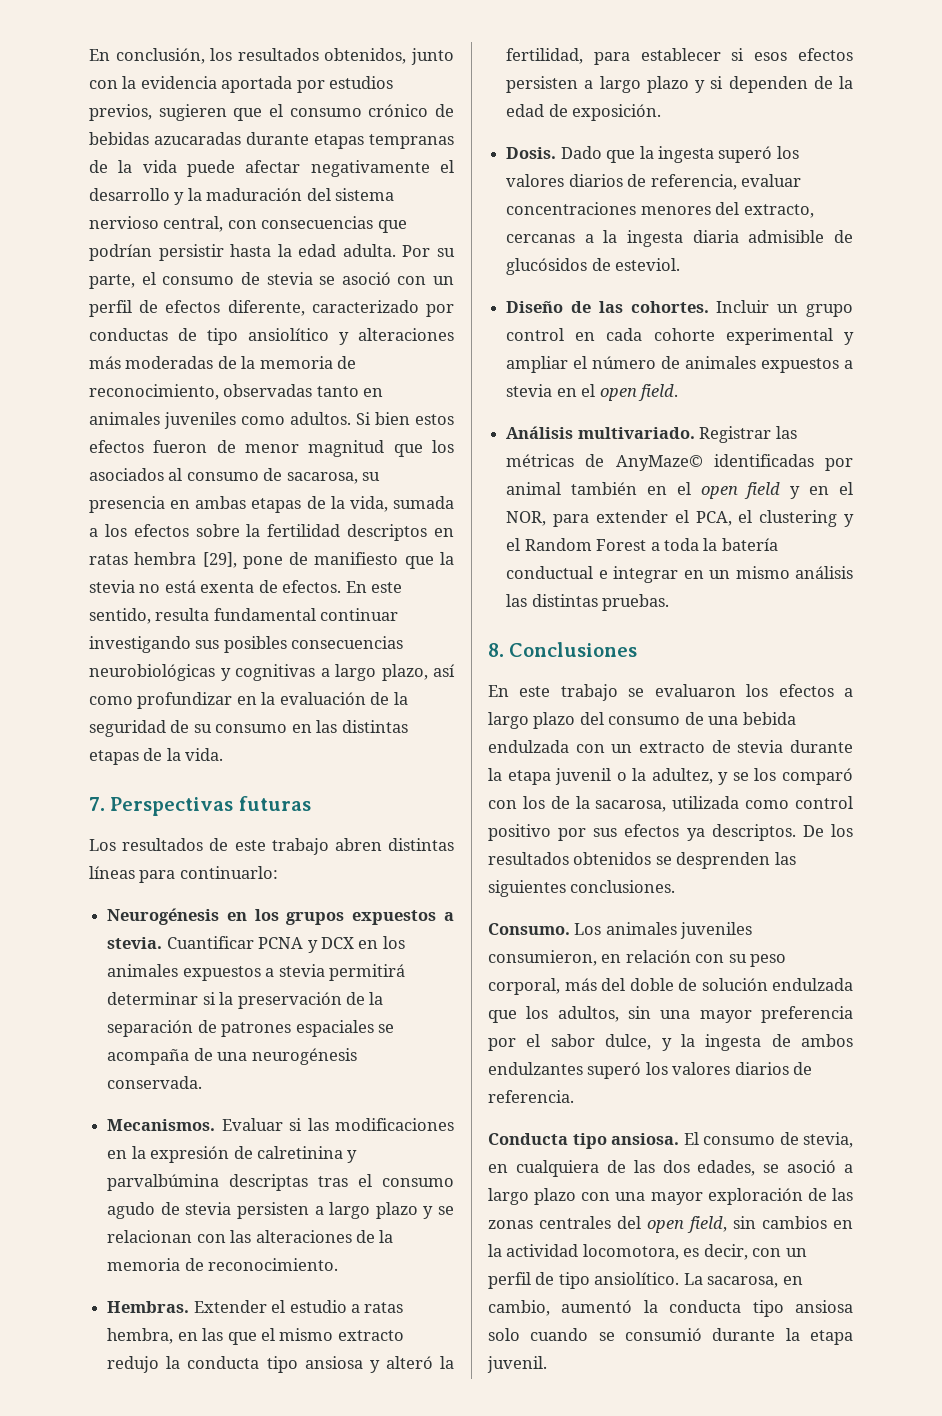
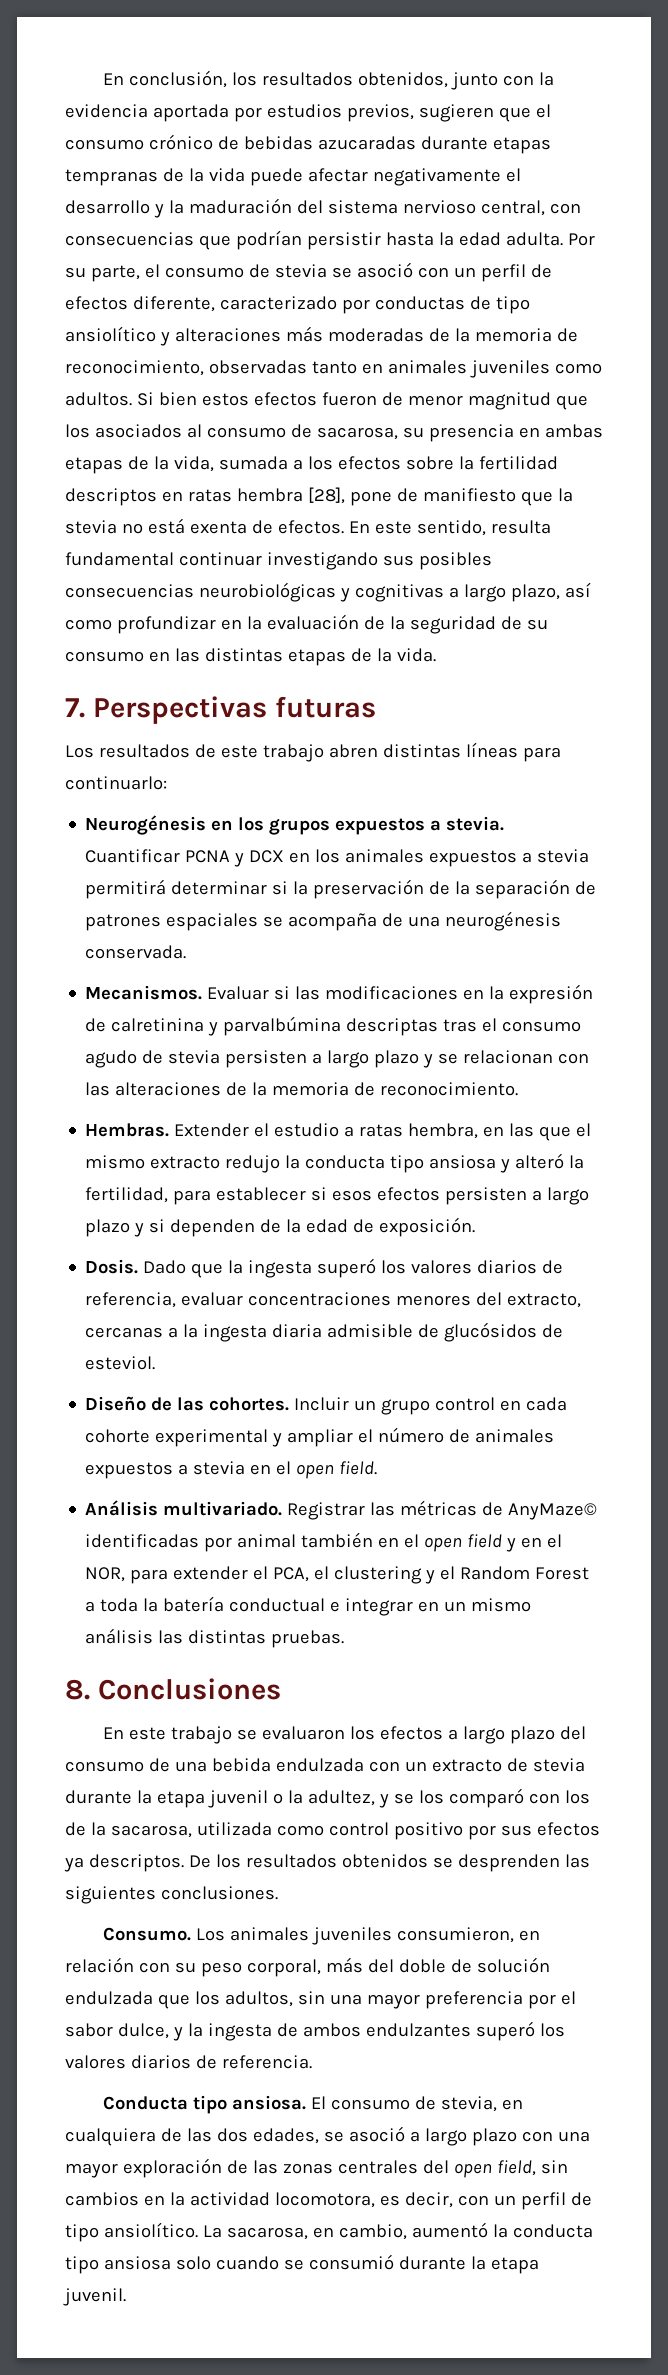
- Si bien estos efectos fueron de menor magnitud que los asociados al consumo de sacarosa, su presencia en ambas etapas de la vida, sumada a los efectos sobre la fertilidad descriptos en ratas hembra [29], pone de manifiesto que la stevia no está exenta de efectos.
+ Si bien estos efectos fueron de menor magnitud que los asociados al consumo de sacarosa, su presencia en ambas etapas de la vida, sumada a los efectos sobre la fertilidad descriptos en ratas hembra [28], pone de manifiesto que la stevia no está exenta de efectos.

